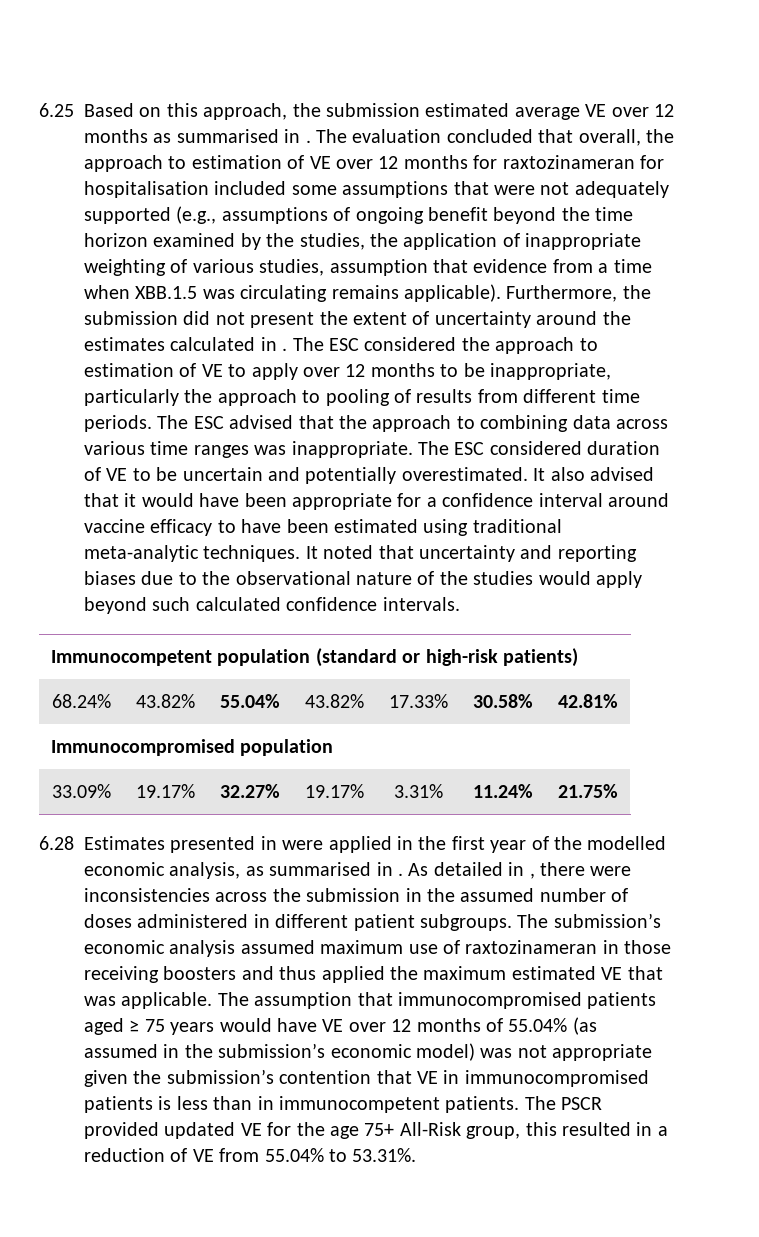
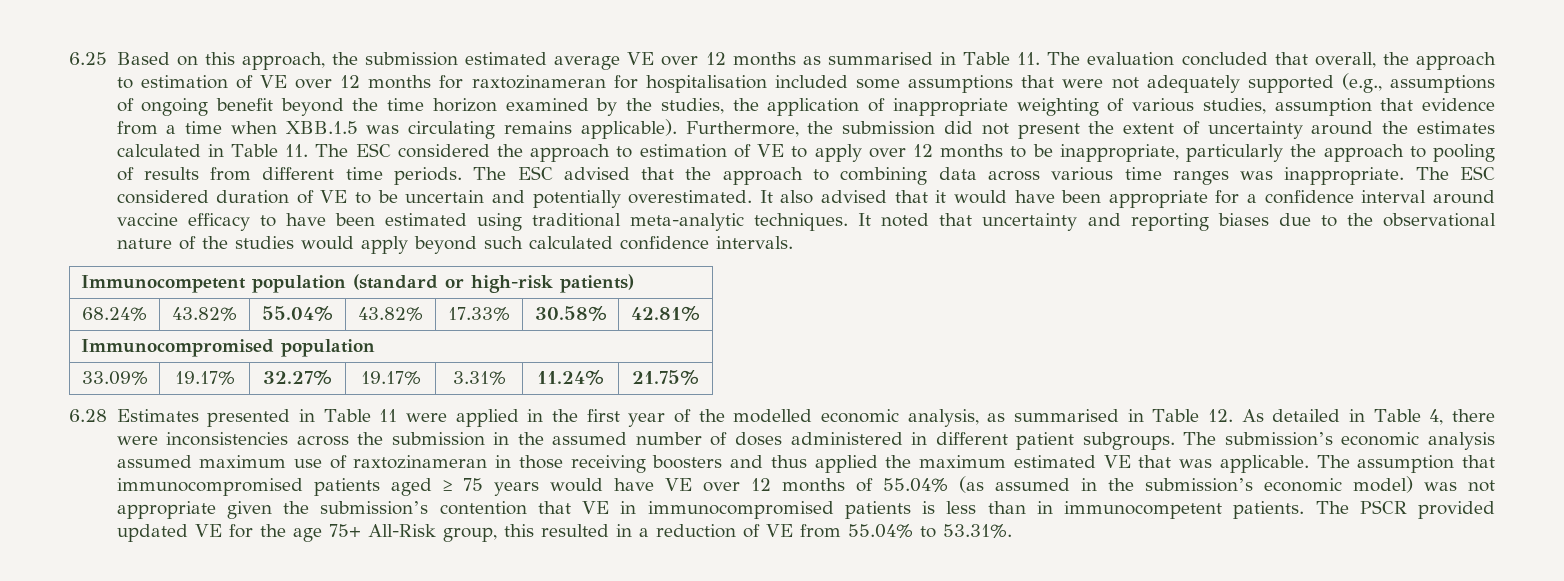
- 6.25 Based on this approach, the submission estimated average VE over 12 months as summarised in . The evaluation concluded that overall, the approach to estimation of VE over 12 months for raxtozinameran for hospitalisation included some assumptions that were not adequately supported (e.g., assumptions of ongoing benefit beyond the time horizon examined by the studies, the application of inappropriate weighting of various studies, assumption that evidence from a time when XBB.1.5 was circulating remains applicable).
+ 6.25 Based on this approach, the submission estimated average VE over 12 months as summarised in Table 11. The evaluation concluded that overall, the approach to estimation of VE over 12 months for raxtozinameran for hospitalisation included some assumptions that were not adequately supported (e.g., assumptions of ongoing benefit beyond the time horizon examined by the studies, the application of inappropriate weighting of various studies, assumption that evidence from a time when XBB.1.5 was circulating remains applicable).
- Furthermore, the submission did not present the extent of uncertainty around the estimates calculated in . The ESC considered the approach to estimation of VE to apply over 12 months to be inappropriate, particularly the approach to pooling of results from different time periods.
+ Furthermore, the submission did not present the extent of uncertainty around the estimates calculated in Table 11. The ESC considered the approach to estimation of VE to apply over 12 months to be inappropriate, particularly the approach to pooling of results from different time periods.
- 6.28 Estimates presented in were applied in the first year of the modelled economic analysis, as summarised in . As detailed in , there were inconsistencies across the submission in the assumed number of doses administered in different patient subgroups.
+ 6.28 Estimates presented in Table 11 were applied in the first year of the modelled economic analysis, as summarised in Table 12. As detailed in Table 4, there were inconsistencies across the submission in the assumed number of doses administered in different patient subgroups.

